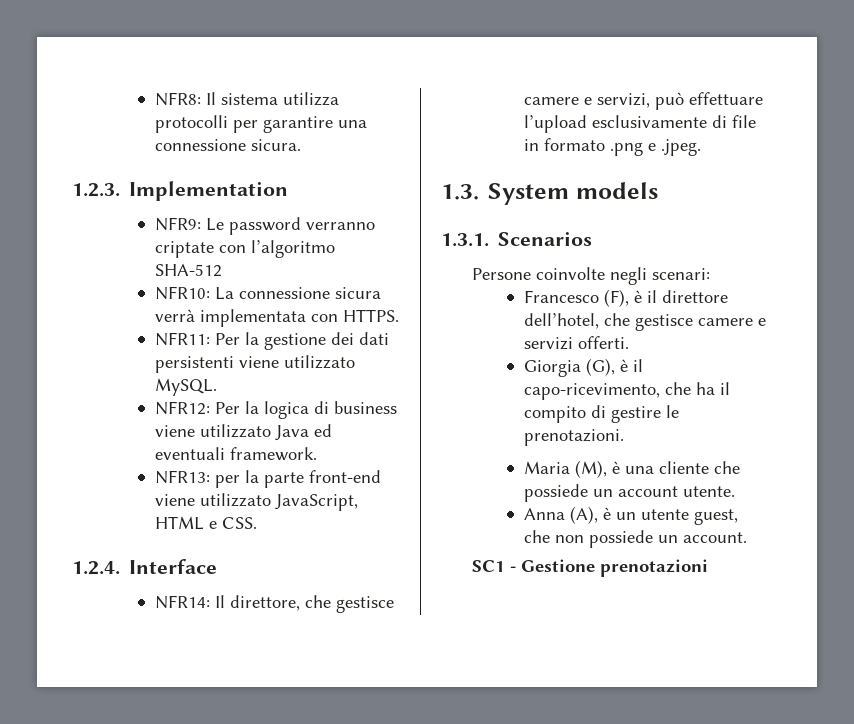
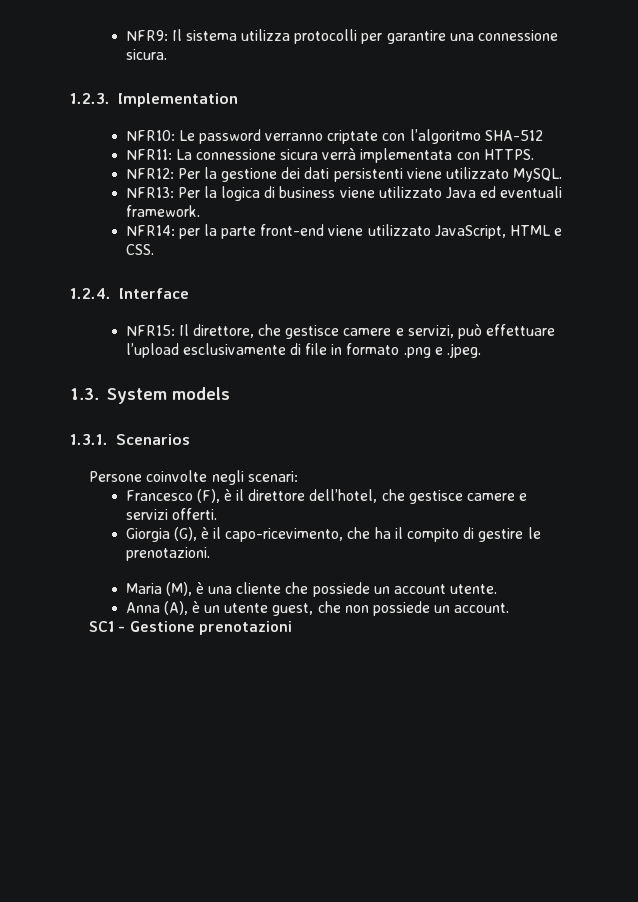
- NFR8: Il sistema utilizza protocolli per garantire una connessione sicura.
+ NFR9: Il sistema utilizza protocolli per garantire una connessione sicura.
- NFR9: Le password verranno criptate con l’algoritmo SHA-512
+ NFR10: Le password verranno criptate con l’algoritmo SHA-512
- NFR10: La connessione sicura verrà implementata con HTTPS.
+ NFR11: La connessione sicura verrà implementata con HTTPS.
- NFR11: Per la gestione dei dati persistenti viene utilizzato MySQL.
+ NFR12: Per la gestione dei dati persistenti viene utilizzato MySQL.
- NFR12: Per la logica di business viene utilizzato Java ed eventuali framework.
+ NFR13: Per la logica di business viene utilizzato Java ed eventuali framework.
- NFR13: per la parte front-end viene utilizzato JavaScript, HTML e CSS.
+ NFR14: per la parte front-end viene utilizzato JavaScript, HTML e CSS.
- NFR14: Il direttore, che gestisce camere e servizi, può effettuare l’upload esclusivamente di file in formato .png e .jpeg.
+ NFR15: Il direttore, che gestisce camere e servizi, può effettuare l’upload esclusivamente di file in formato .png e .jpeg.

